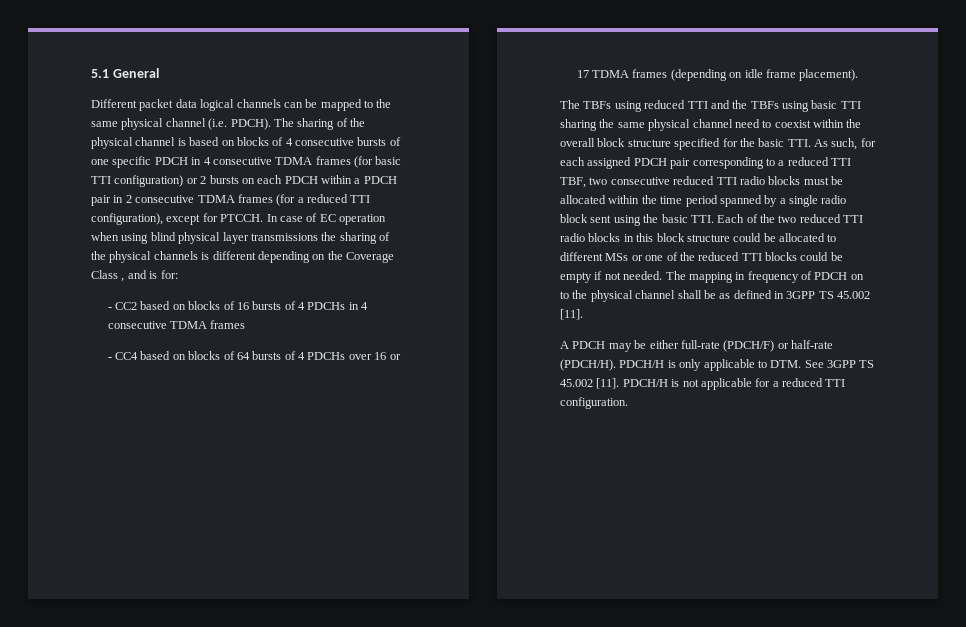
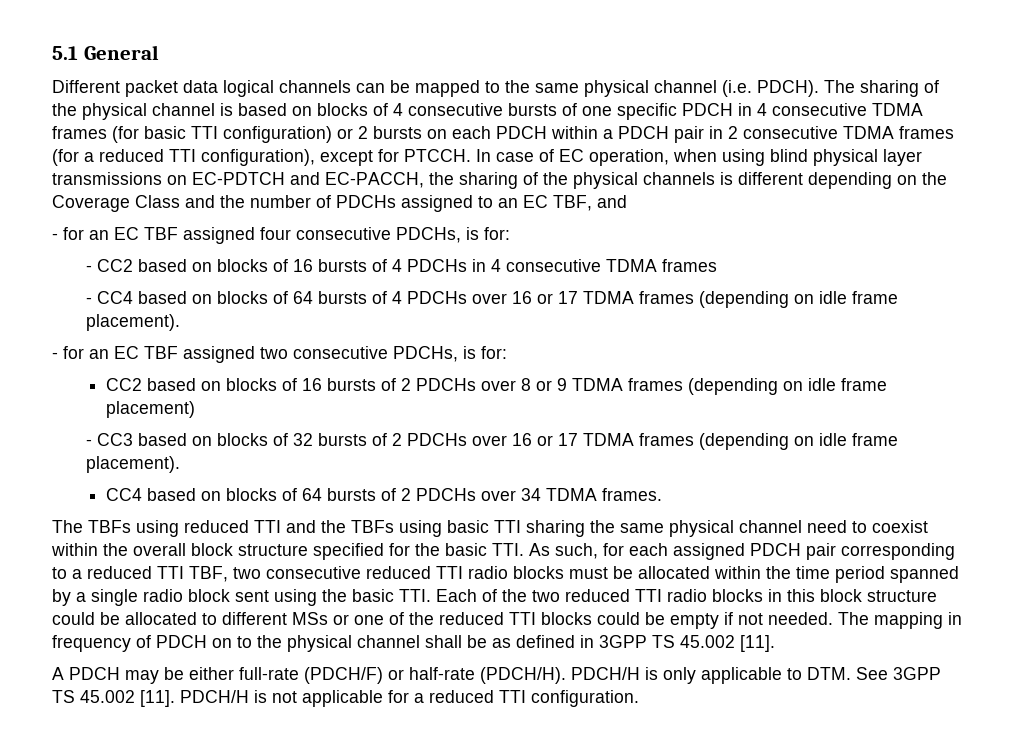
- In case of EC operation when using blind physical layer transmissions the sharing of the physical channels is different depending on the Coverage Class , and is for:
+ In case of EC operation, when using blind physical layer transmissions on EC-PDTCH and EC-PACCH, the sharing of the physical channels is different depending on the Coverage Class and the number of PDCHs assigned to an EC TBF, and
+ - for an EC TBF assigned four consecutive PDCHs, is for:
+ - for an EC TBF assigned two consecutive PDCHs, is for:
+ CC2 based on blocks of 16 bursts of 2 PDCHs over 8 or 9 TDMA frames (depending on idle frame placement)
+ - CC3 based on blocks of 32 bursts of 2 PDCHs over 16 or 17 TDMA frames (depending on idle frame placement).
+ CC4 based on blocks of 64 bursts of 2 PDCHs over 34 TDMA frames.

